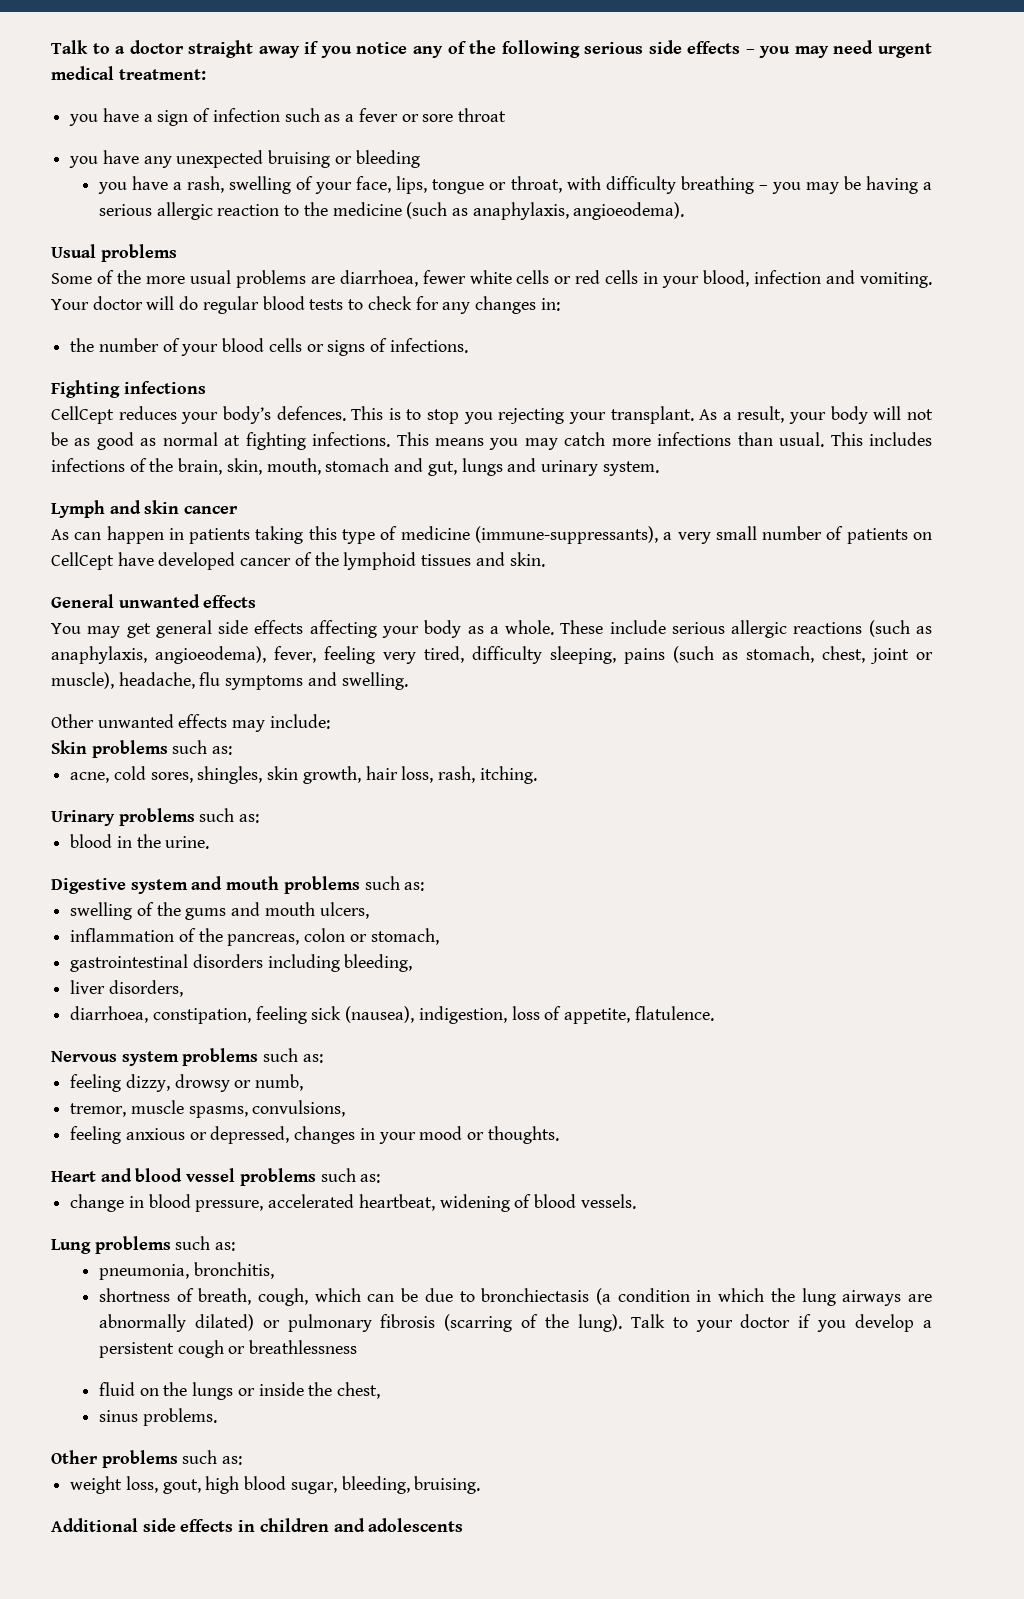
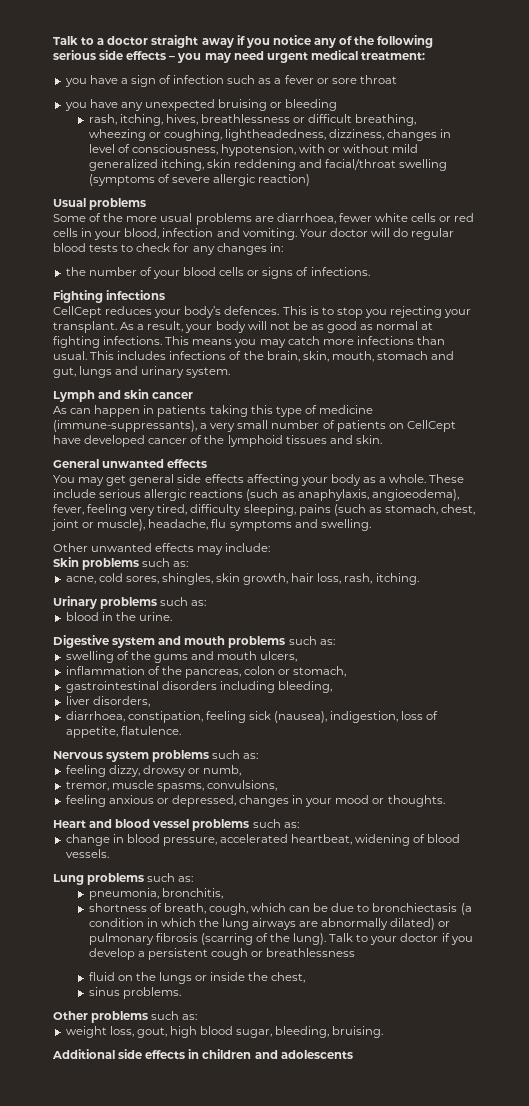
- you have a rash, swelling of your face, lips, tongue or throat, with difficulty breathing – you may be having a serious allergic reaction to the medicine (such as anaphylaxis, angioeodema).
+ rash, itching, hives, breathlessness or difficult breathing, wheezing or coughing, lightheadedness, dizziness, changes in level of consciousness, hypotension, with or without mild generalized itching, skin reddening and facial/throat swelling (symptoms of severe allergic reaction)

